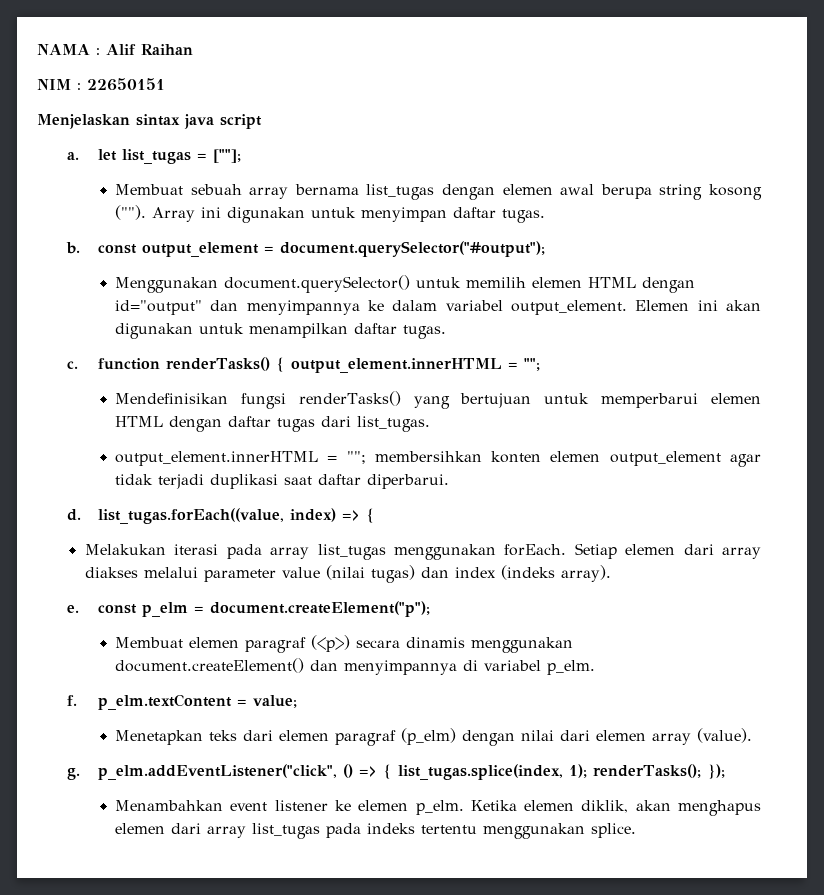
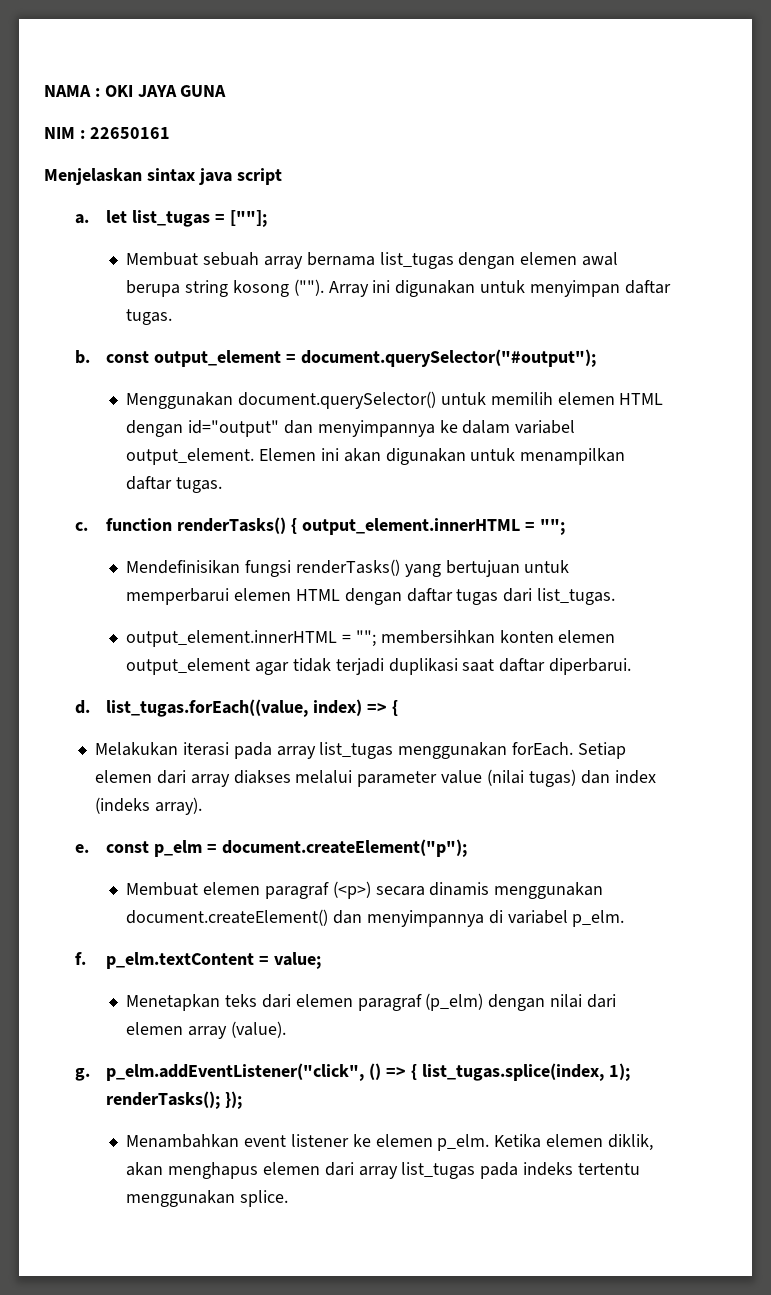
- NAMA : Alif Raihan
+ NAMA : OKI JAYA GUNA
- NIM : 22650151
+ NIM : 22650161

